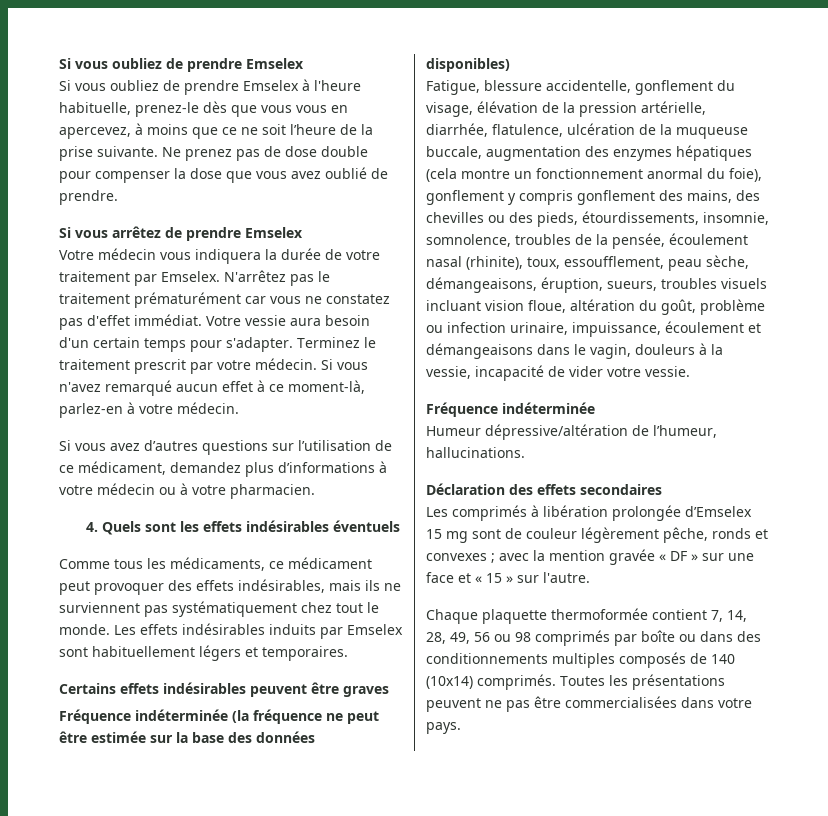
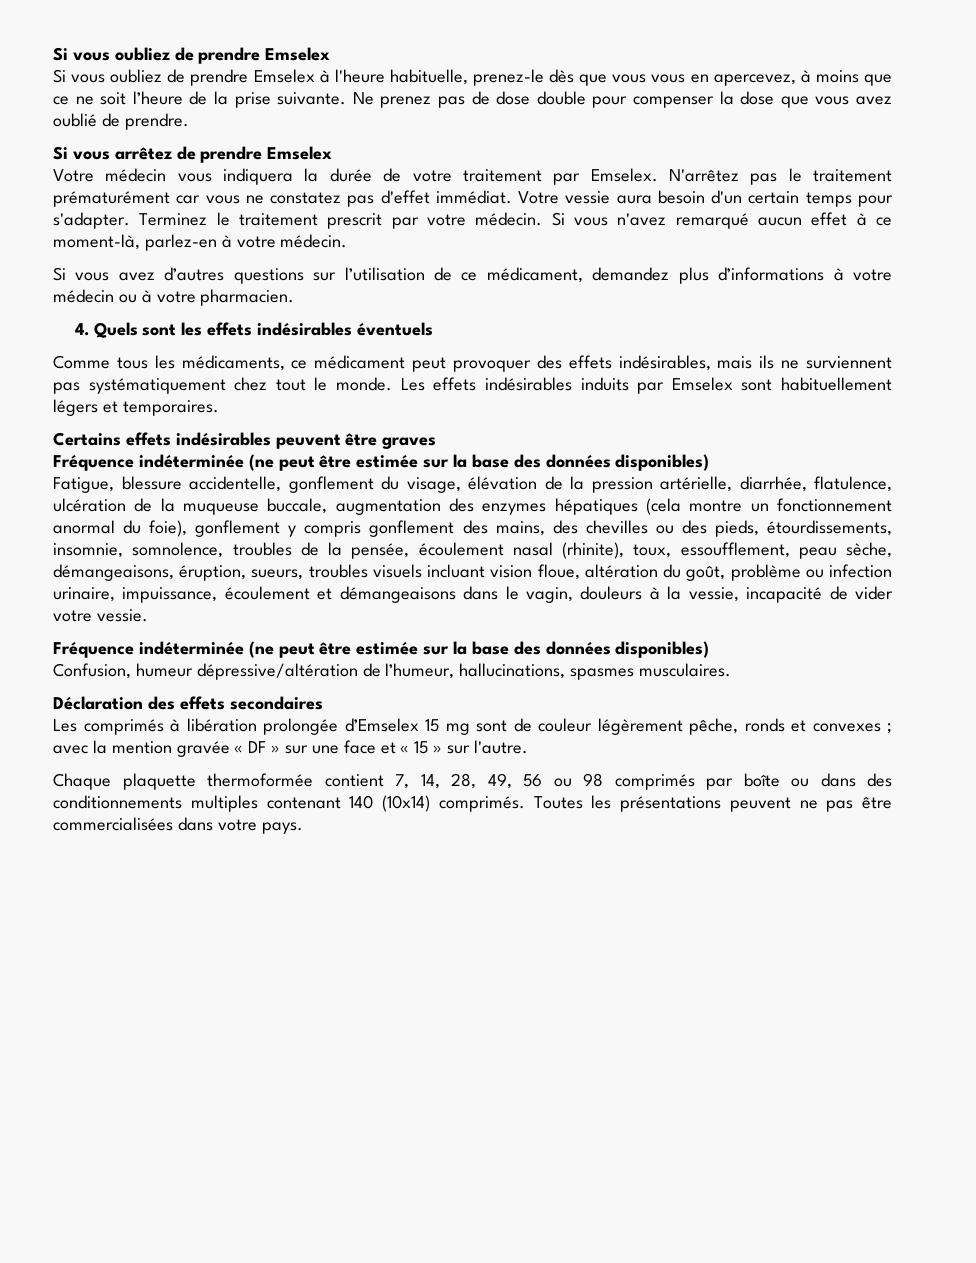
  Certains effets indésirables peuvent être graves
- Fréquence indéterminée (la fréquence ne peut être estimée sur la base des données disponibles)
+ Fréquence indéterminée (ne peut être estimée sur la base des données disponibles)
  Fatigue, blessure accidentelle, gonflement du visage, élévation de la pression artérielle, diarrhée, flatulence, ulcération de la muqueuse buccale, augmentation des enzymes hépatiques (cela montre un fonctionnement anormal du foie), gonflement y compris gonflement des mains, des chevilles ou des pieds, étourdissements, insomnie, somnolence, troubles de la pensée, écoulement nasal (rhinite), toux, essoufflement, peau sèche, démangeaisons, éruption, sueurs, troubles visuels incluant vision floue, altération du goût, problème ou infection urinaire, impuissance, écoulement et démangeaisons dans le vagin, douleurs à la vessie, incapacité de vider votre vessie.
- Fréquence indéterminée
- Humeur dépressive/altération de l’humeur, hallucinations.
+ Fréquence indéterminée (ne peut être estimée sur la base des données disponibles)
+ Confusion, humeur dépressive/altération de l’humeur, hallucinations, spasmes musculaires.
- Chaque plaquette thermoformée contient 7, 14, 28, 49, 56 ou 98 comprimés par boîte ou dans des conditionnements multiples composés de 140 (10x14) comprimés.
+ Chaque plaquette thermoformée contient 7, 14, 28, 49, 56 ou 98 comprimés par boîte ou dans des conditionnements multiples contenant 140 (10x14) comprimés.

